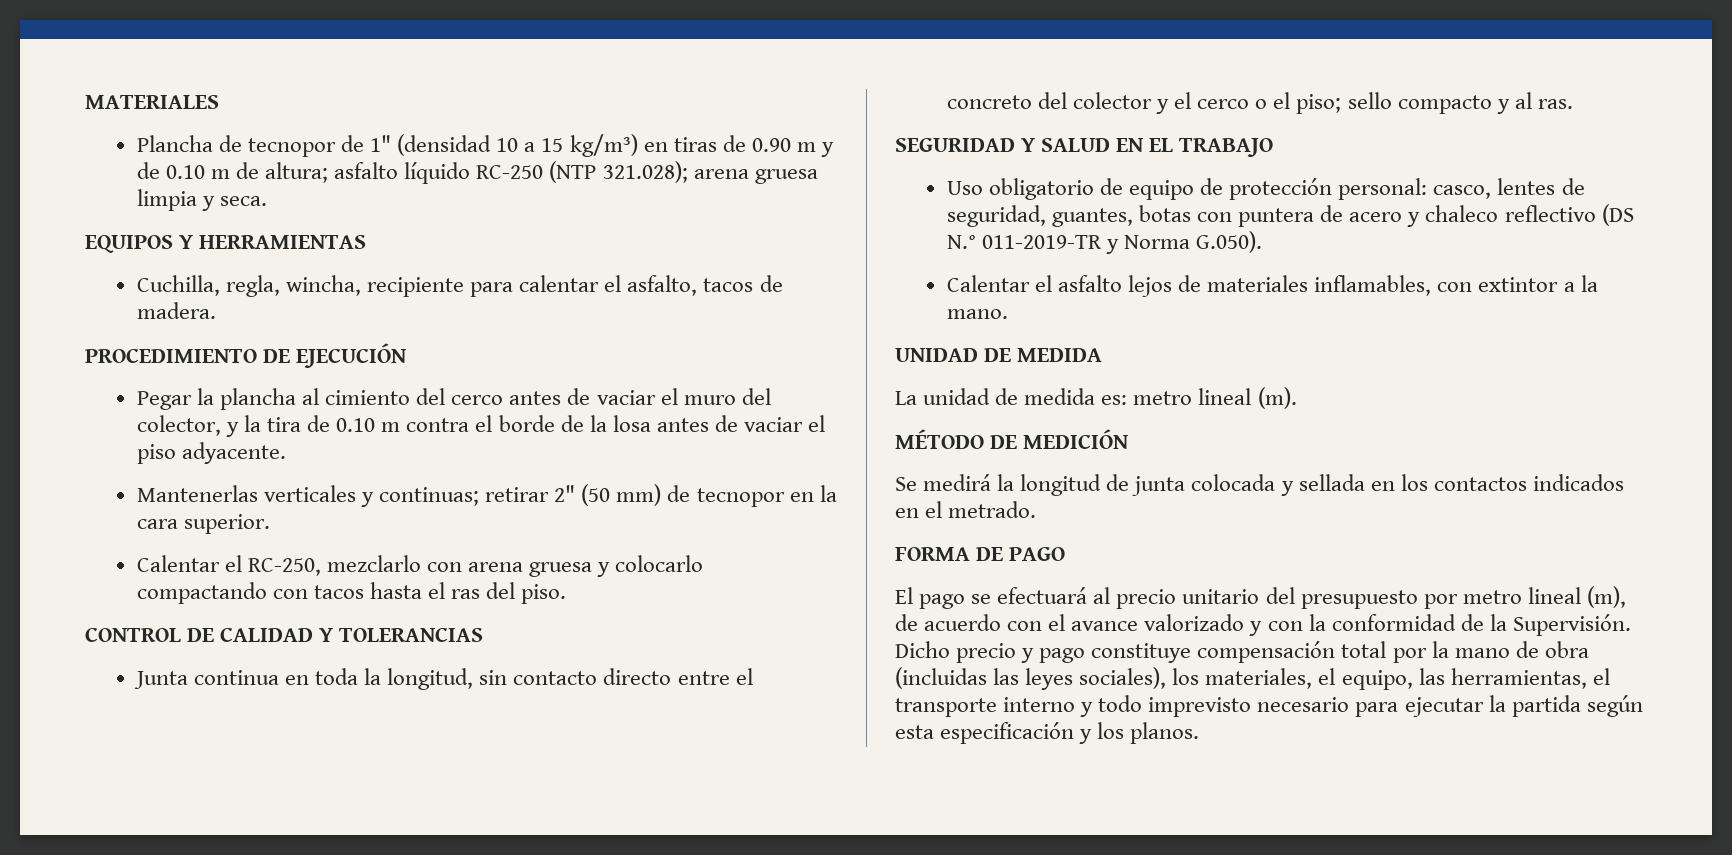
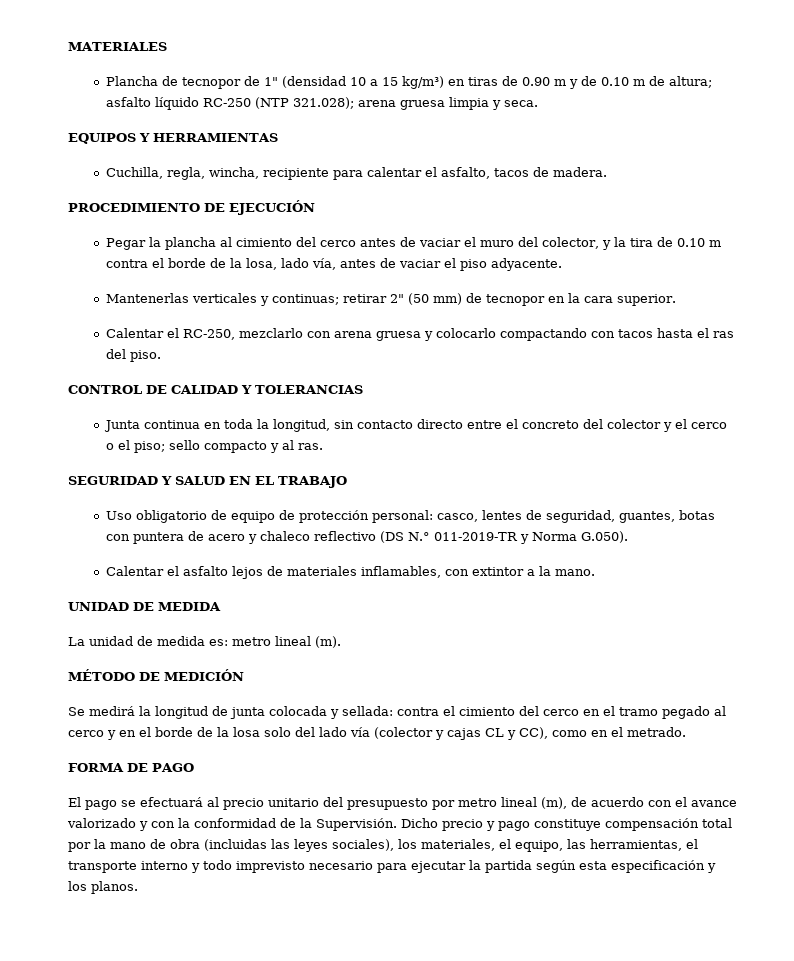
- Pegar la plancha al cimiento del cerco antes de vaciar el muro del colector, y la tira de 0.10 m contra el borde de la losa antes de vaciar el piso adyacente.
+ Pegar la plancha al cimiento del cerco antes de vaciar el muro del colector, y la tira de 0.10 m contra el borde de la losa, lado vía, antes de vaciar el piso adyacente.
- Se medirá la longitud de junta colocada y sellada en los contactos indicados en el metrado.
+ Se medirá la longitud de junta colocada y sellada: contra el cimiento del cerco en el tramo pegado al cerco y en el borde de la losa solo del lado vía (colector y cajas CL y CC), como en el metrado.

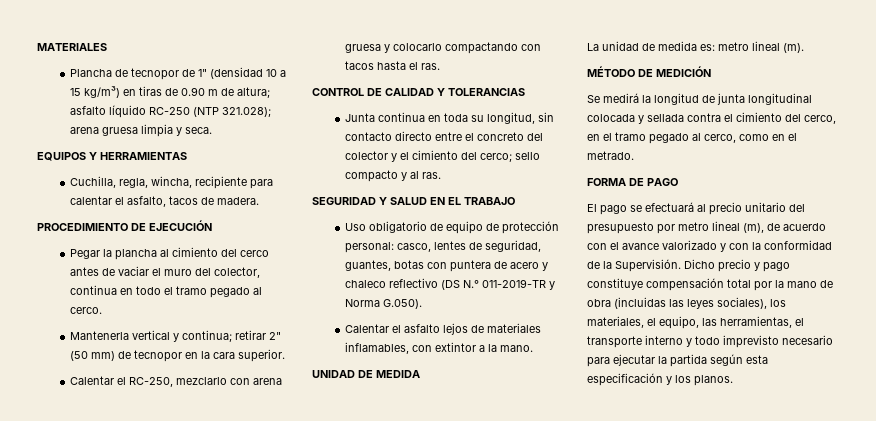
- Plancha de tecnopor de 1" (densidad 10 a 15 kg/m³) en tiras de 0.90 m y de 0.10 m de altura; asfalto líquido RC-250 (NTP 321.028); arena gruesa limpia y seca.
+ Plancha de tecnopor de 1" (densidad 10 a 15 kg/m³) en tiras de 0.90 m de altura; asfalto líquido RC-250 (NTP 321.028); arena gruesa limpia y seca.
- Pegar la plancha al cimiento del cerco antes de vaciar el muro del colector, y la tira de 0.10 m contra el borde de la losa, lado vía, antes de vaciar el piso adyacente.
- Mantenerlas verticales y continuas; retirar 2" (50 mm) de tecnopor en la cara superior.
+ Pegar la plancha al cimiento del cerco antes de vaciar el muro del colector, continua en todo el tramo pegado al cerco.
+ Mantenerla vertical y continua; retirar 2" (50 mm) de tecnopor en la cara superior.
- Calentar el RC-250, mezclarlo con arena gruesa y colocarlo compactando con tacos hasta el ras del piso.
+ Calentar el RC-250, mezclarlo con arena gruesa y colocarlo compactando con tacos hasta el ras.
- Junta continua en toda la longitud, sin contacto directo entre el concreto del colector y el cerco o el piso; sello compacto y al ras.
+ Junta continua en toda su longitud, sin contacto directo entre el concreto del colector y el cimiento del cerco; sello compacto y al ras.
- Se medirá la longitud de junta colocada y sellada: contra el cimiento del cerco en el tramo pegado al cerco y en el borde de la losa solo del lado vía (colector y cajas CL y CC), como en el metrado.
+ Se medirá la longitud de junta longitudinal colocada y sellada contra el cimiento del cerco, en el tramo pegado al cerco, como en el metrado.

